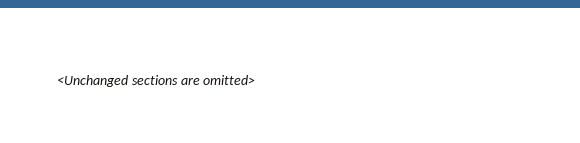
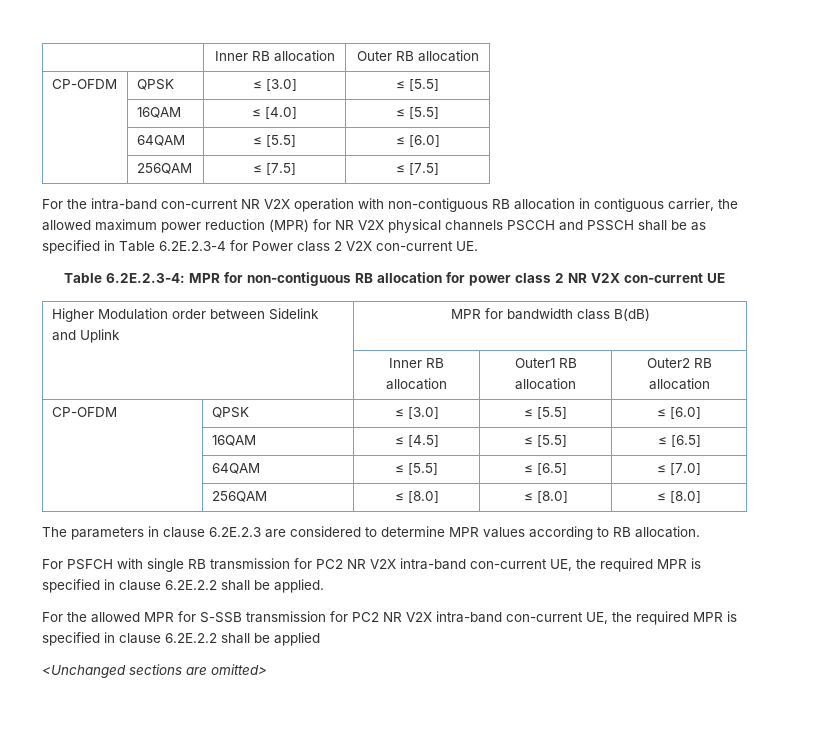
+ | Inner RB allocation | Outer RB allocation
+ CP-OFDM | QPSK | ≤ [3.0] | ≤ [5.5]
+ | 16QAM | ≤ [4.0] | ≤ [5.5]
+ | 64QAM | ≤ [5.5] | ≤ [6.0]
+ | 256QAM | ≤ [7.5] | ≤ [7.5]
+ For the intra-band con-current NR V2X operation with non-contiguous RB allocation in contiguous carrier, the allowed maximum power reduction (MPR) for NR V2X physical channels PSCCH and PSSCH shall be as specified in Table 6.2E.2.3-4 for Power class 2 V2X con-current UE.
+ Table 6.2E.2.3-4: MPR for non-contiguous RB allocation for power class 2 NR V2X con-current UE
+ Higher Modulation order between Sidelink and Uplink | MPR for bandwidth class B(dB)
+ | Inner RB allocation | Outer1 RB allocation | Outer2 RB allocation
+ CP-OFDM | QPSK | ≤ [3.0] | ≤ [5.5] | ≤ [6.0]
+ | 16QAM | ≤ [4.5] | ≤ [5.5] | ≤ [6.5]
+ | 64QAM | ≤ [5.5] | ≤ [6.5] | ≤ [7.0]
+ | 256QAM | ≤ [8.0] | ≤ [8.0] | ≤ [8.0]
+ The parameters in clause 6.2E.2.3 are considered to determine MPR values according to RB allocation.
+ For PSFCH with single RB transmission for PC2 NR V2X intra-band con-current UE, the required MPR is specified in clause 6.2E.2.2 shall be applied.
+ For the allowed MPR for S-SSB transmission for PC2 NR V2X intra-band con-current UE, the required MPR is specified in clause 6.2E.2.2 shall be applied

